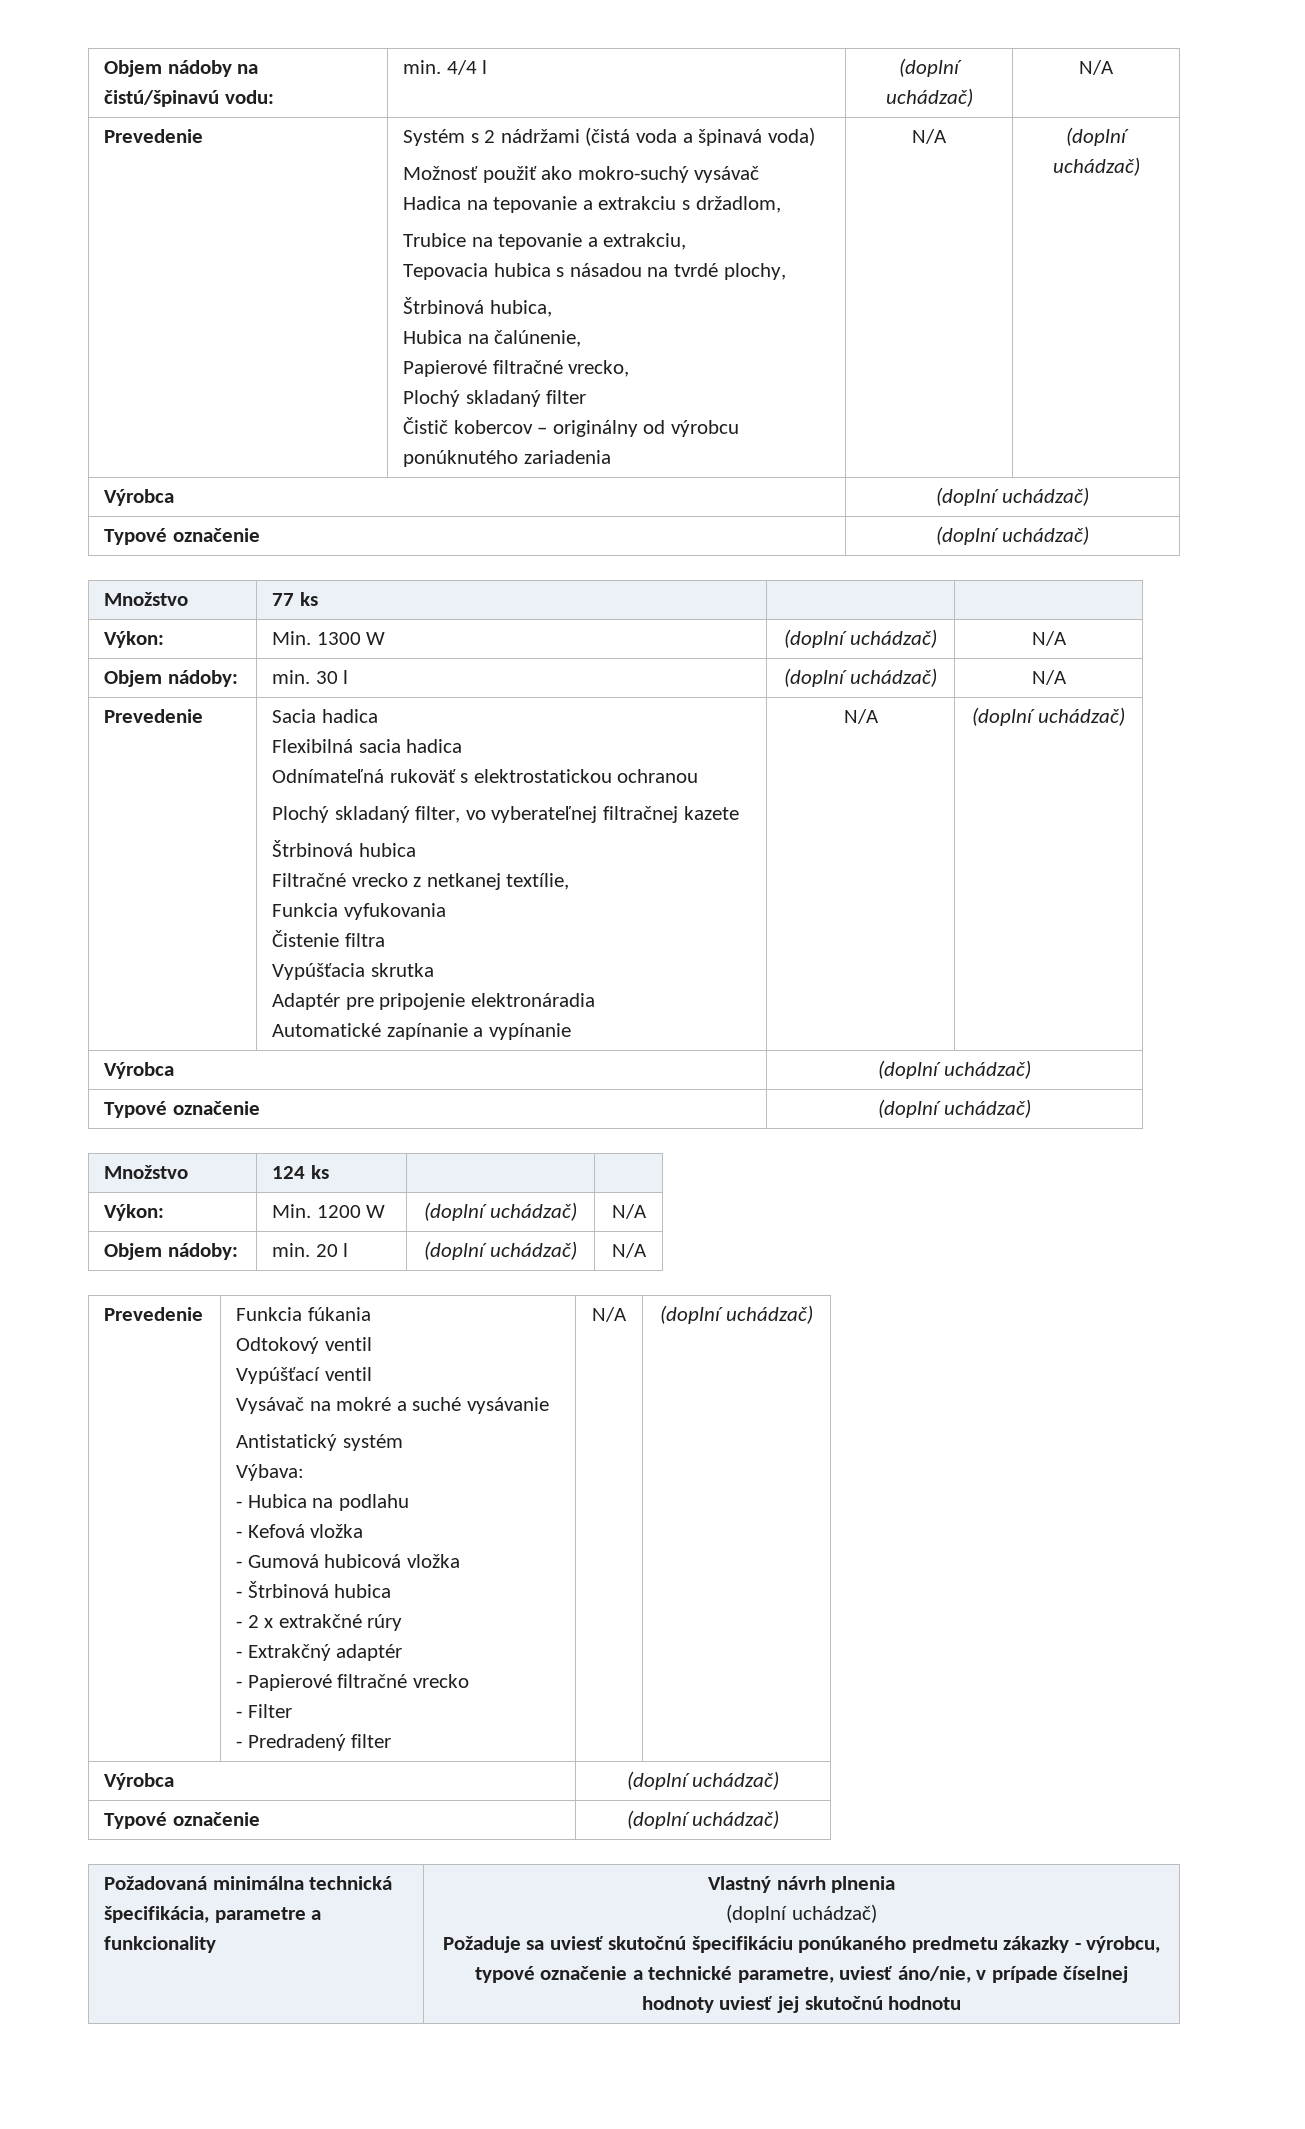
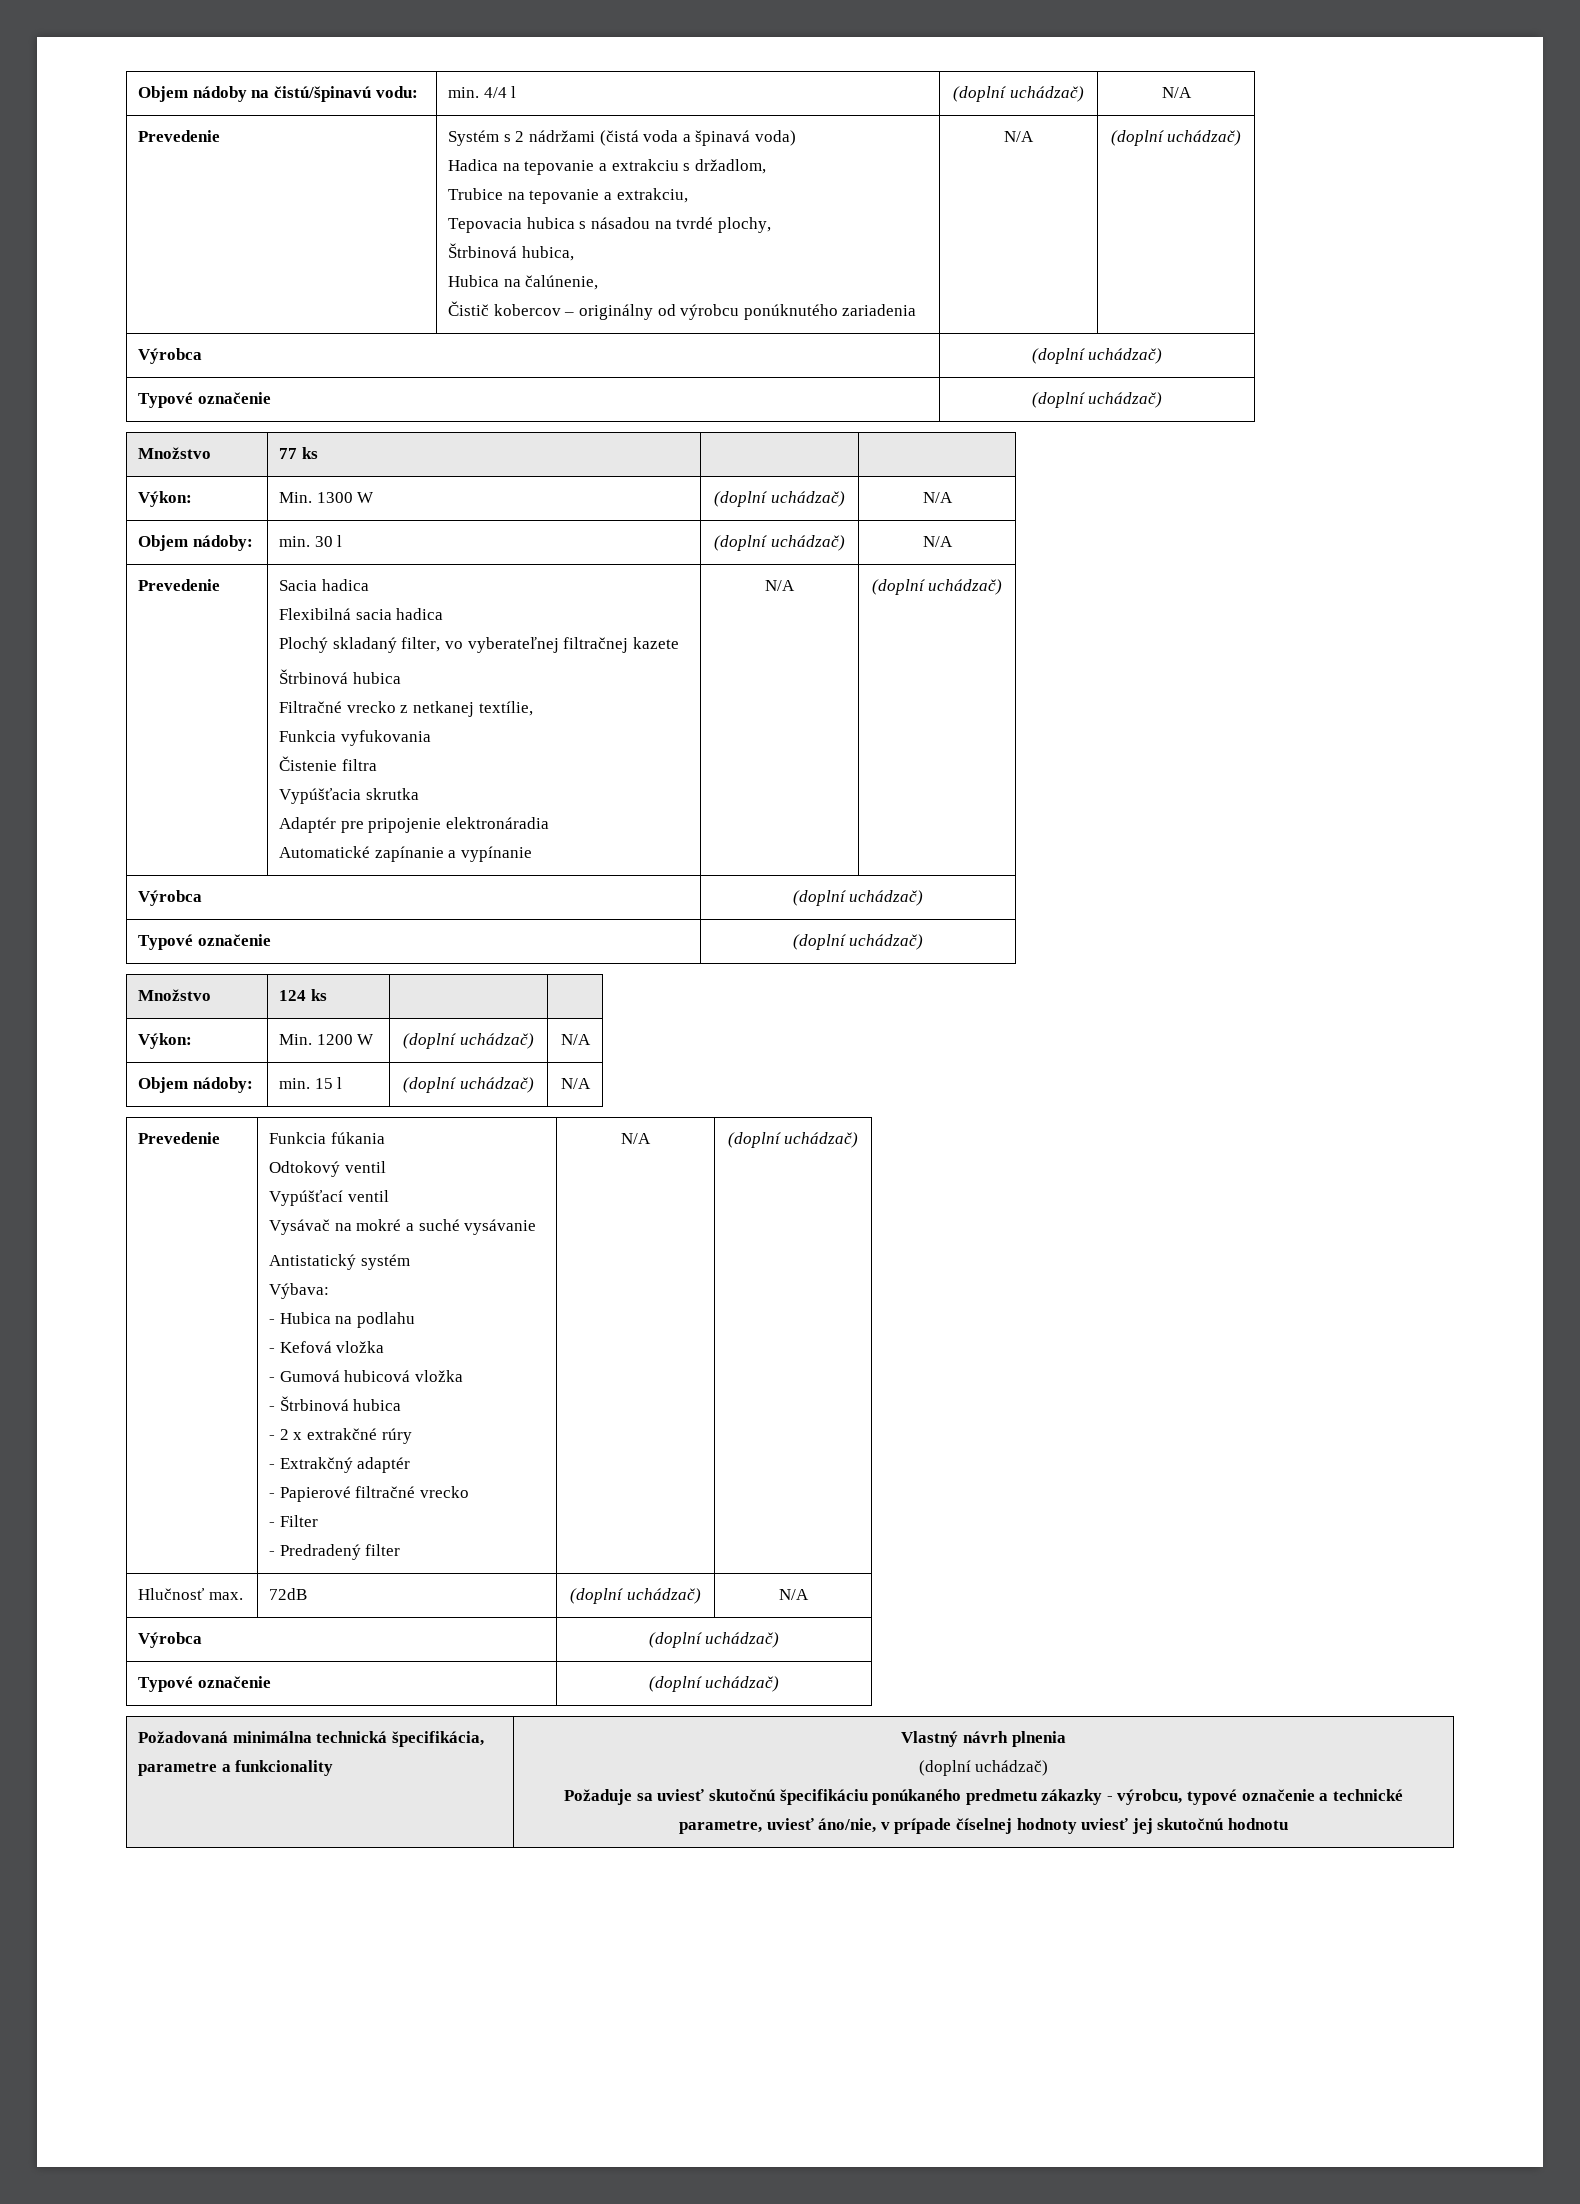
- Možnosť použiť ako mokro-suchý vysávač
- Papierové filtračné vrecko,
- Plochý skladaný filter
- Odnímateľná rukoväť s elektrostatickou ochranou
- Objem nádoby: | min. 20 l | (doplní uchádzač) | N/A
+ Objem nádoby: | min. 15 l | (doplní uchádzač) | N/A
+ Hlučnosť max. | 72dB | (doplní uchádzač) | N/A

